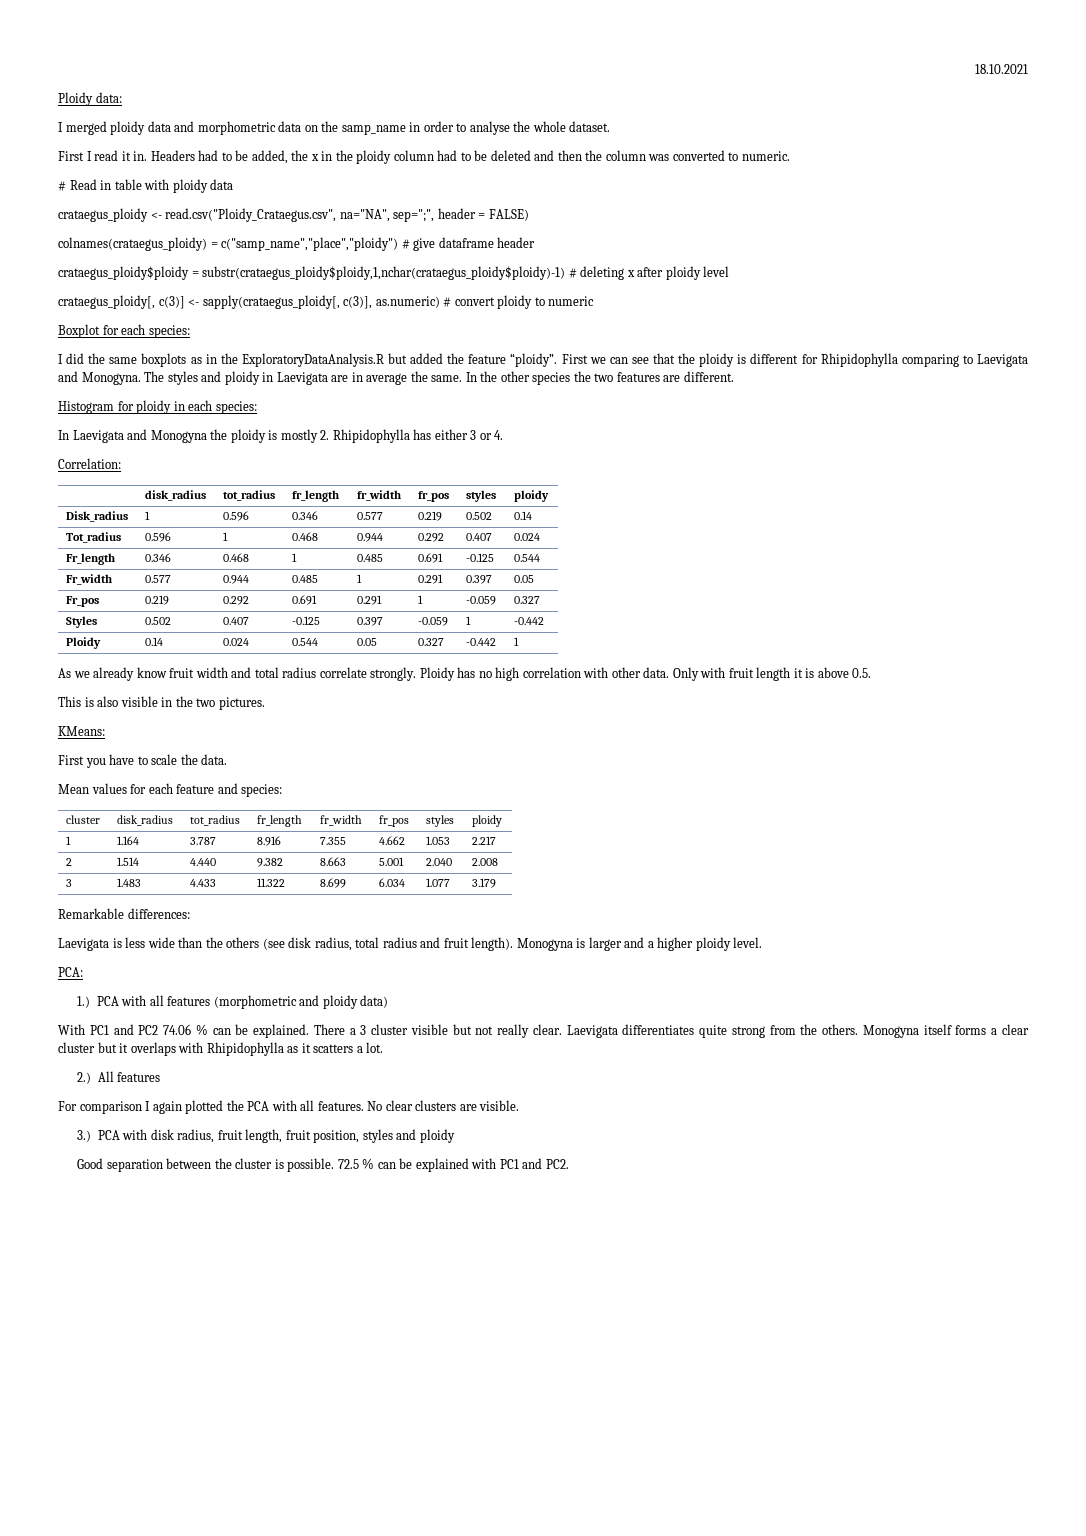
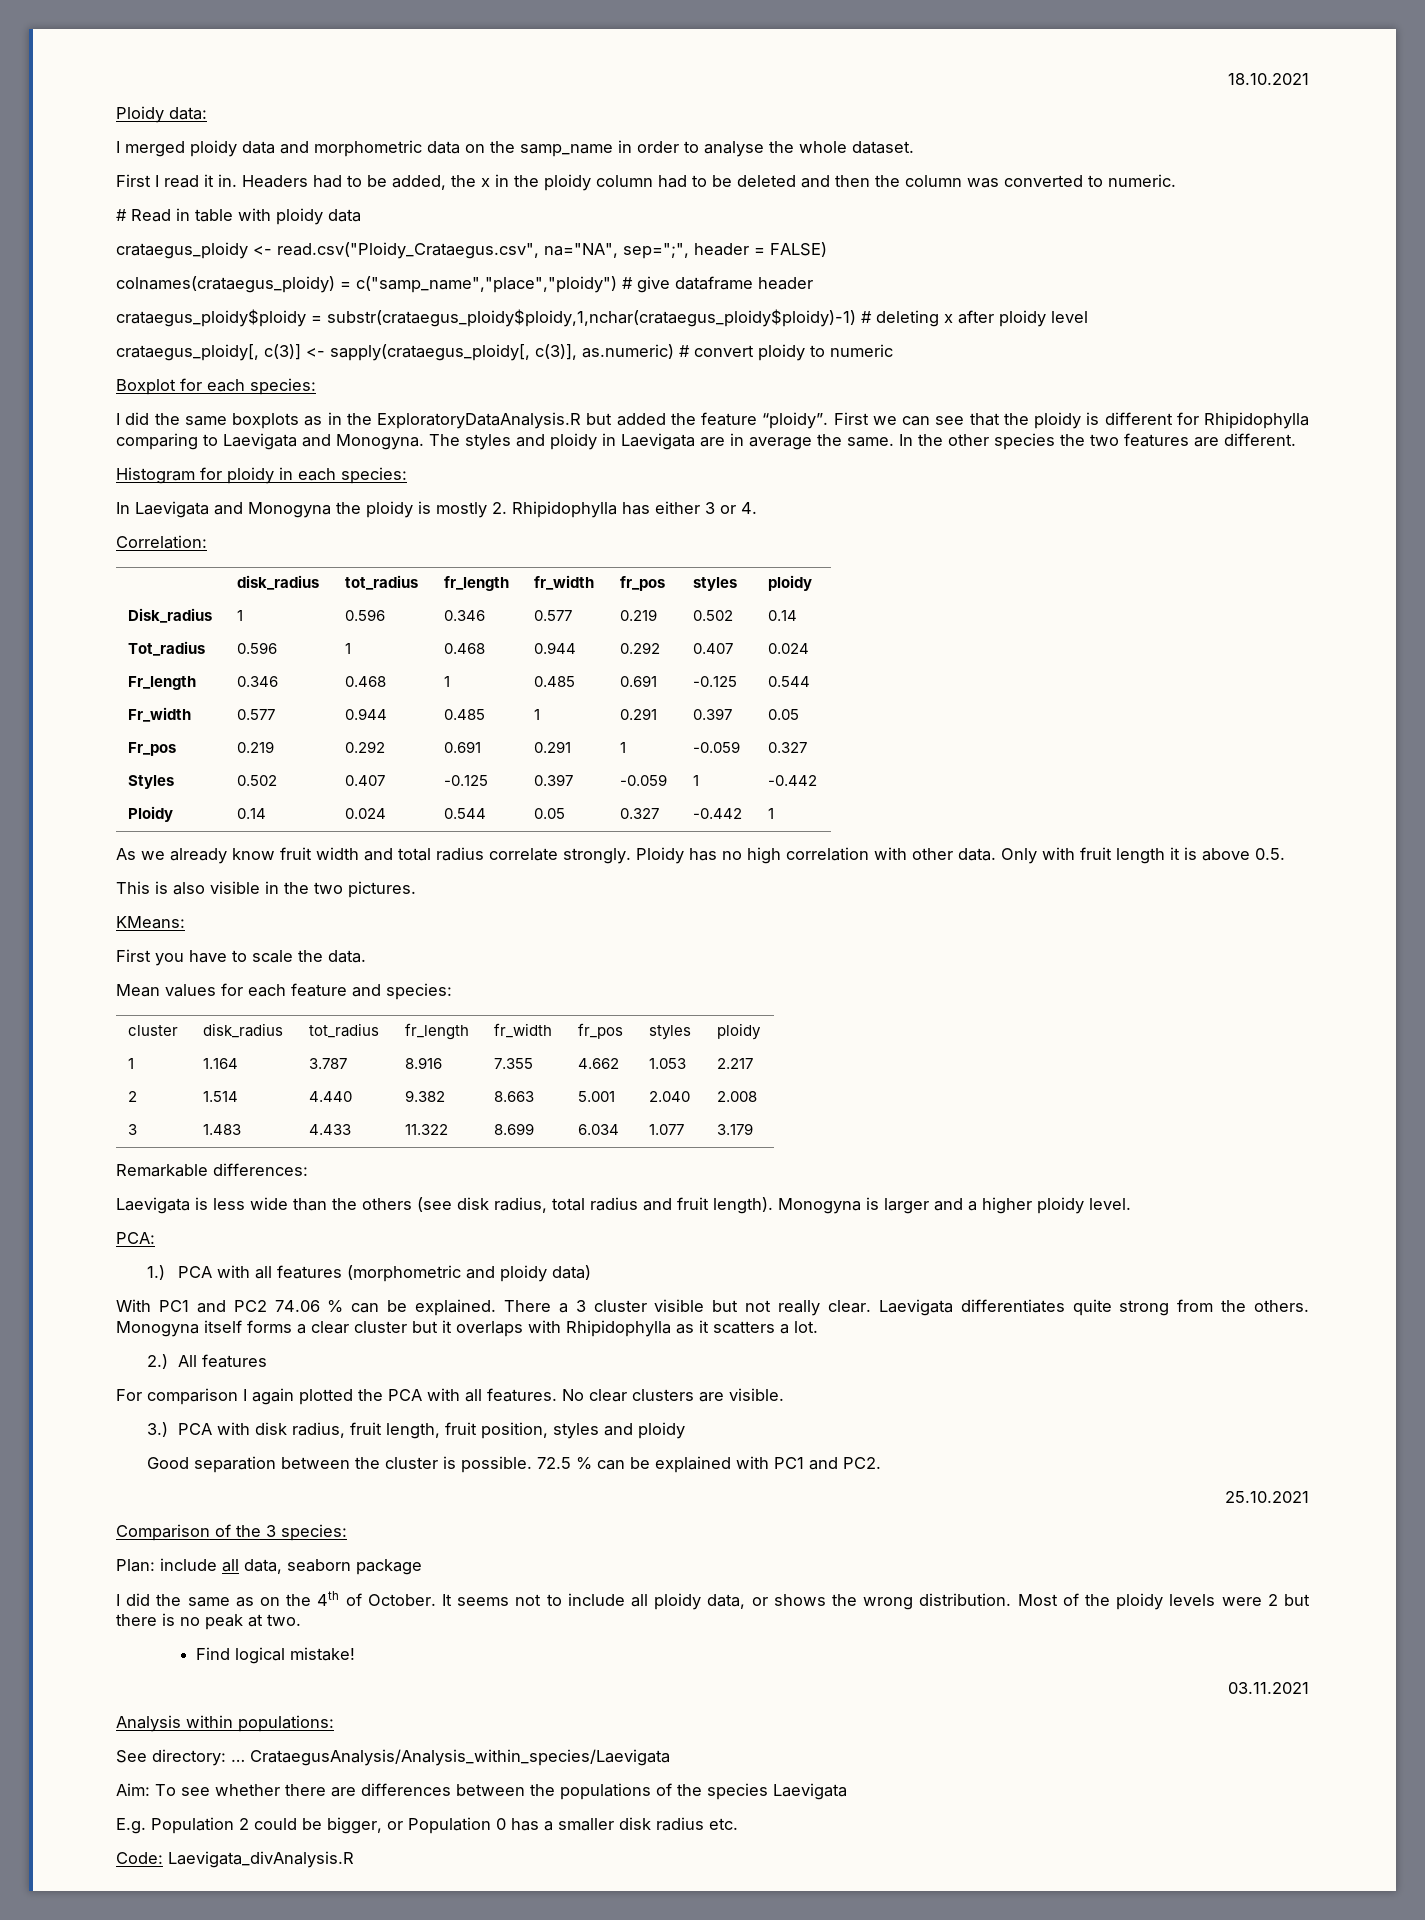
+ 25.10.2021
+ Comparison of the 3 species:
+ Plan: include all data, seaborn package
+ I did the same as on the 4th of October. It seems not to include all ploidy data, or shows the wrong distribution. Most of the ploidy levels were 2 but there is no peak at two.
+ Find logical mistake!
+ 03.11.2021
+ Analysis within populations:
+ See directory: … CrataegusAnalysis/Analysis_within_species/Laevigata
+ Aim: To see whether there are differences between the populations of the species Laevigata
+ E.g. Population 2 could be bigger, or Population 0 has a smaller disk radius etc.
+ Code: Laevigata_divAnalysis.R

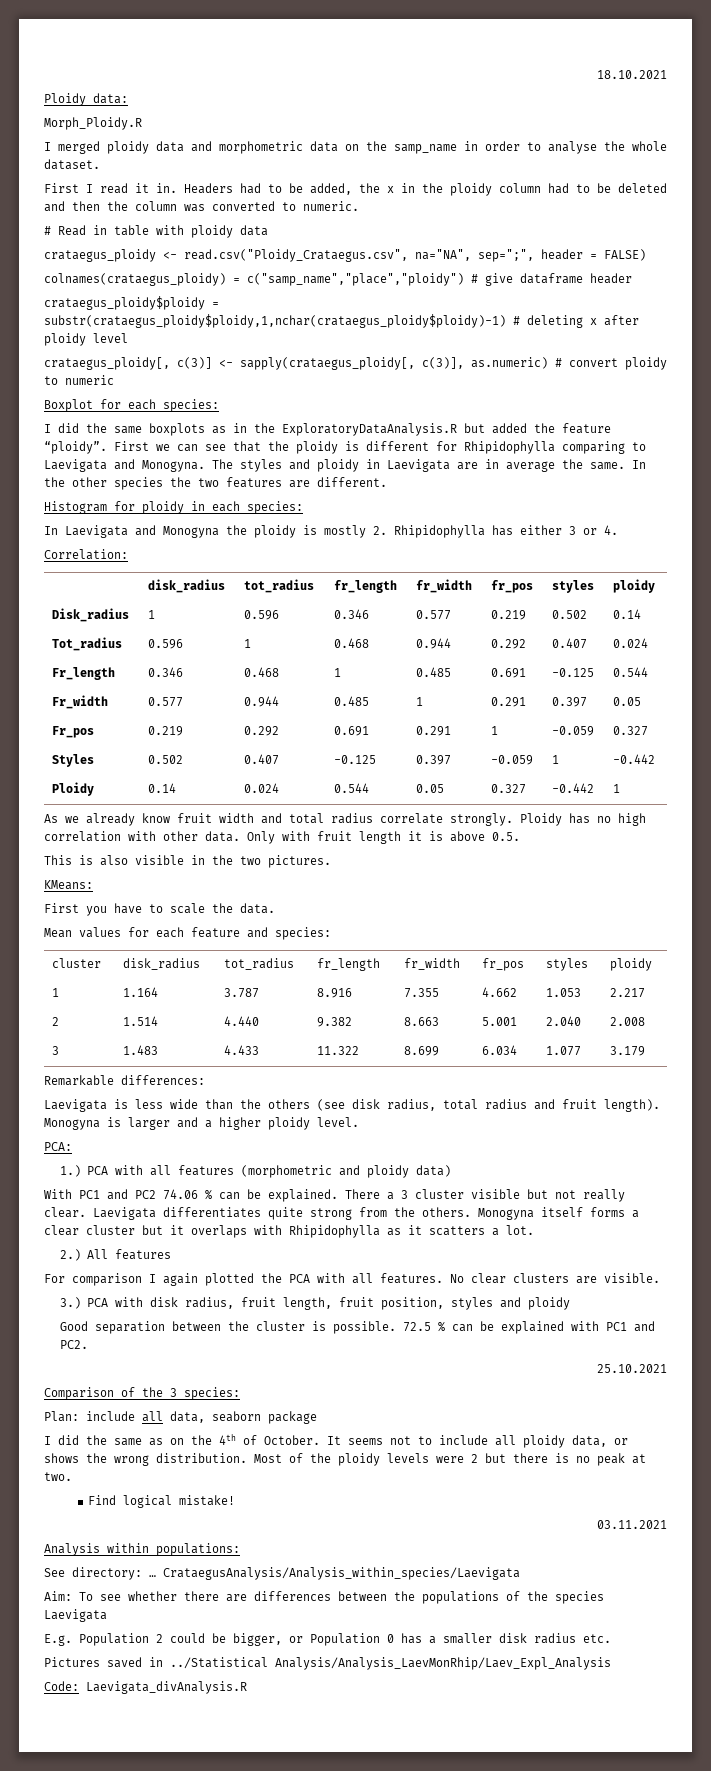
+ Morph_Ploidy.R
+ Pictures saved in ../Statistical Analysis/Analysis_LaevMonRhip/Laev_Expl_Analysis

